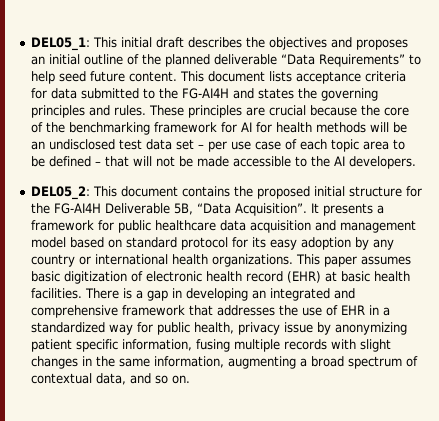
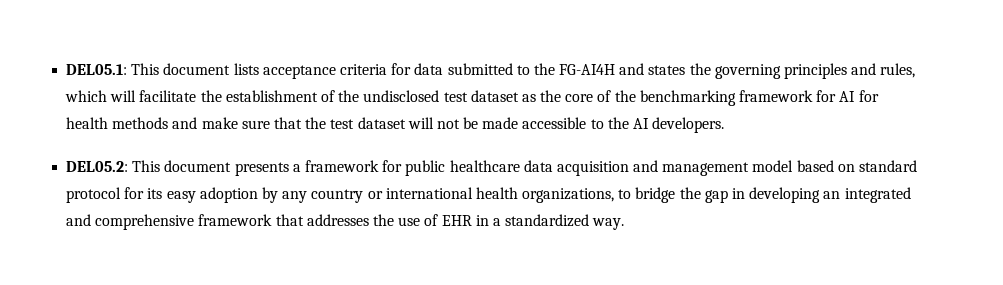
- DEL05_1: This initial draft describes the objectives and proposes an initial outline of the planned deliverable “Data Requirements” to help seed future content. This document lists acceptance criteria for data submitted to the FG-AI4H and states the governing principles and rules. These principles are crucial because the core of the benchmarking framework for AI for health methods will be an undisclosed test data set – per use case of each topic area to be defined – that will not be made accessible to the AI developers.
+ DEL05.1: This document lists acceptance criteria for data submitted to the FG-AI4H and states the governing principles and rules, which will facilitate the establishment of the undisclosed test dataset as the core of the benchmarking framework for AI for health methods and make sure that the test dataset will not be made accessible to the AI developers.
- DEL05_2: This document contains the proposed initial structure for the FG-AI4H Deliverable 5B, “Data Acquisition”. It presents a framework for public healthcare data acquisition and management model based on standard protocol for its easy adoption by any country or international health organizations. This paper assumes basic digitization of electronic health record (EHR) at basic health facilities. There is a gap in developing an integrated and comprehensive framework that addresses the use of EHR in a standardized way for public health, privacy issue by anonymizing patient specific information, fusing multiple records with slight changes in the same information, augmenting a broad spectrum of contextual data, and so on.
+ DEL05.2: This document presents a framework for public healthcare data acquisition and management model based on standard protocol for its easy adoption by any country or international health organizations, to bridge the gap in developing an integrated and comprehensive framework that addresses the use of EHR in a standardized way.

